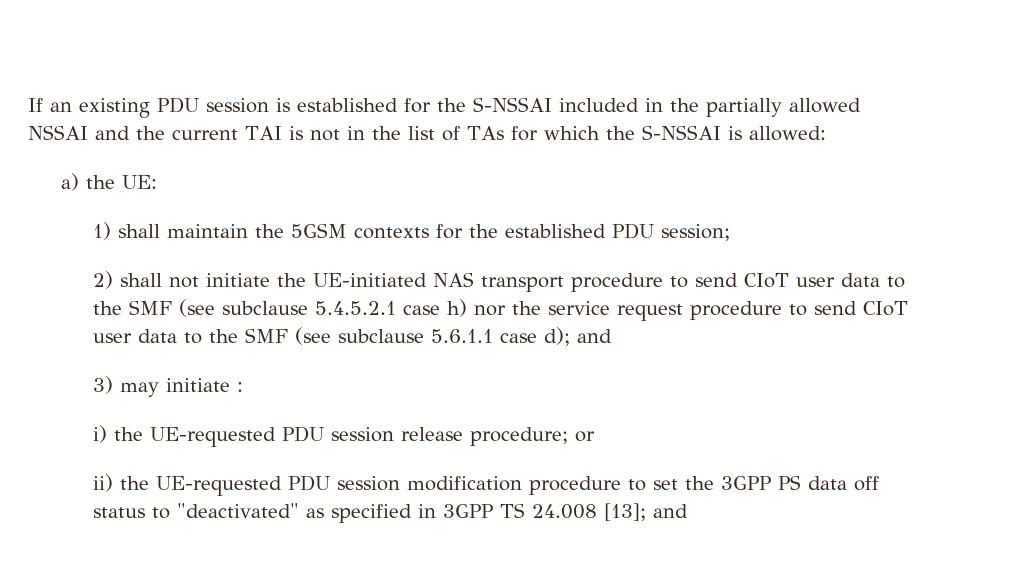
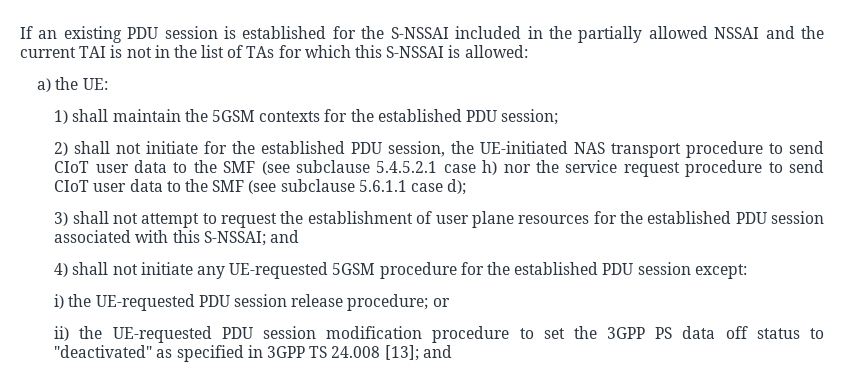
- If an existing PDU session is established for the S-NSSAI included in the partially allowed NSSAI and the current TAI is not in the list of TAs for which the S-NSSAI is allowed:
+ If an existing PDU session is established for the S-NSSAI included in the partially allowed NSSAI and the current TAI is not in the list of TAs for which this S-NSSAI is allowed:
- 2) shall not initiate the UE-initiated NAS transport procedure to send CIoT user data to the SMF (see subclause 5.4.5.2.1 case h) nor the service request procedure to send CIoT user data to the SMF (see subclause 5.6.1.1 case d); and
- 3) may initiate :
+ 2) shall not initiate for the established PDU session, the UE-initiated NAS transport procedure to send CIoT user data to the SMF (see subclause 5.4.5.2.1 case h) nor the service request procedure to send CIoT user data to the SMF (see subclause 5.6.1.1 case d);
+ 3) shall not attempt to request the establishment of user plane resources for the established PDU session associated with this S-NSSAI; and
+ 4) shall not initiate any UE-requested 5GSM procedure for the established PDU session except:

